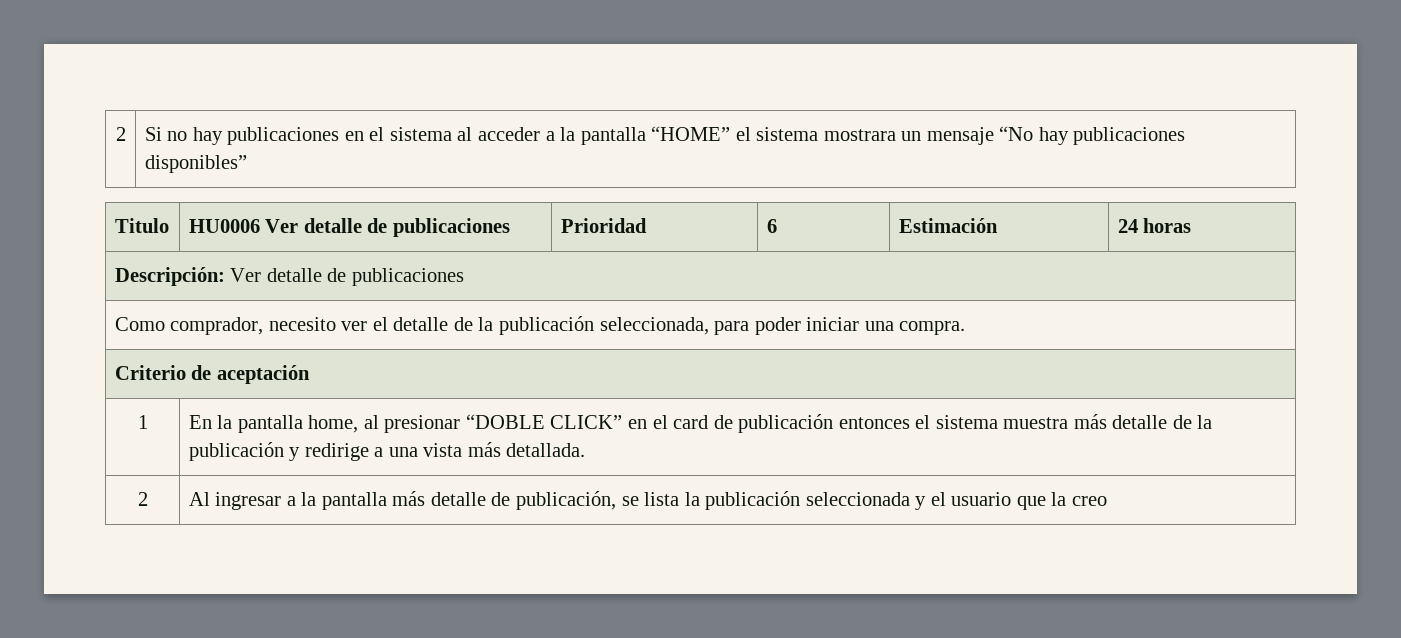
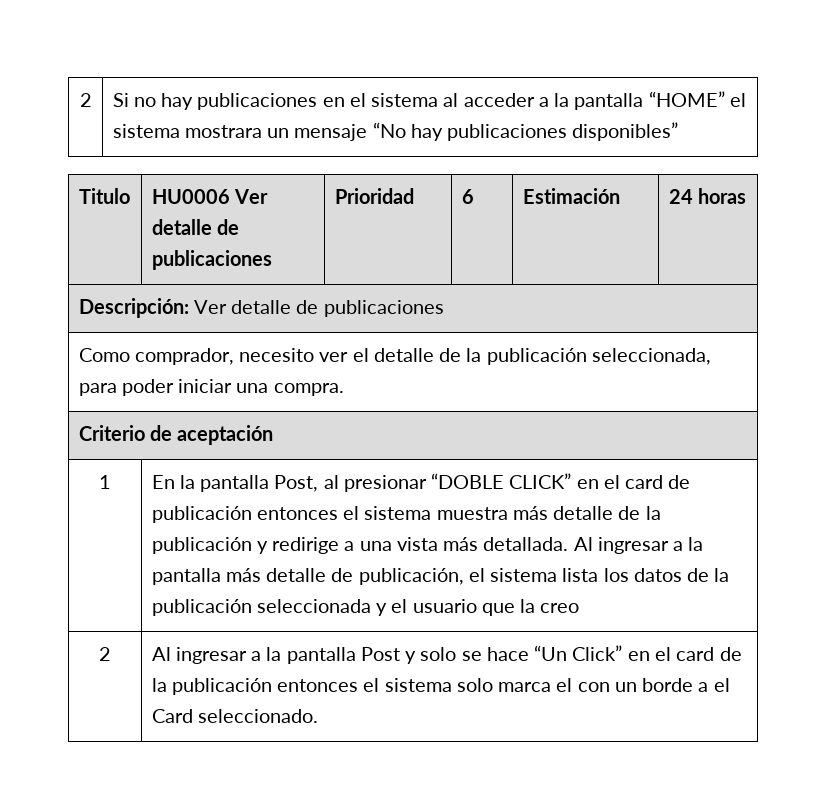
- En la pantalla home, al presionar “DOBLE CLICK” en el card de publicación entonces el sistema muestra más detalle de la publicación y redirige a una vista más detallada.
- 2 | Al ingresar a la pantalla más detalle de publicación, se lista la publicación seleccionada y el usuario que la creo
+ En la pantalla Post, al presionar “DOBLE CLICK” en el card de publicación entonces el sistema muestra más detalle de la publicación y redirige a una vista más detallada. Al ingresar a la pantalla más detalle de publicación, el sistema lista los datos de la publicación seleccionada y el usuario que la creo
+ 2 | Al ingresar a la pantalla Post y solo se hace “Un Click” en el card de la publicación entonces el sistema solo marca el con un borde a el Card seleccionado.

